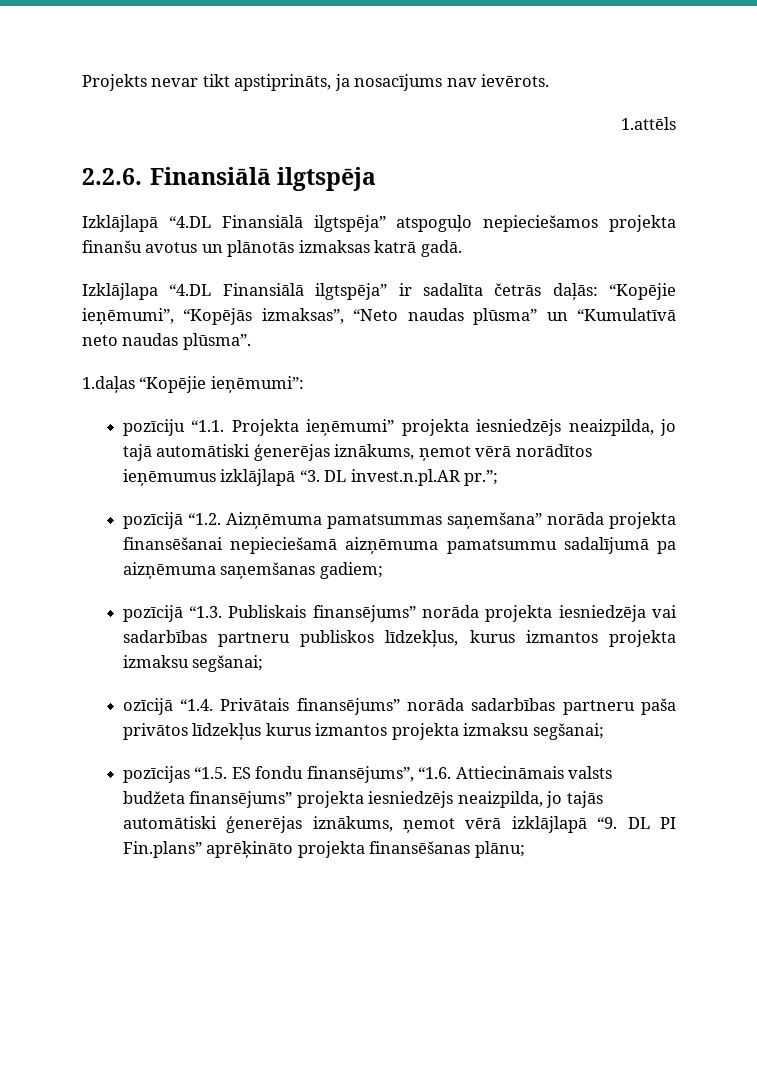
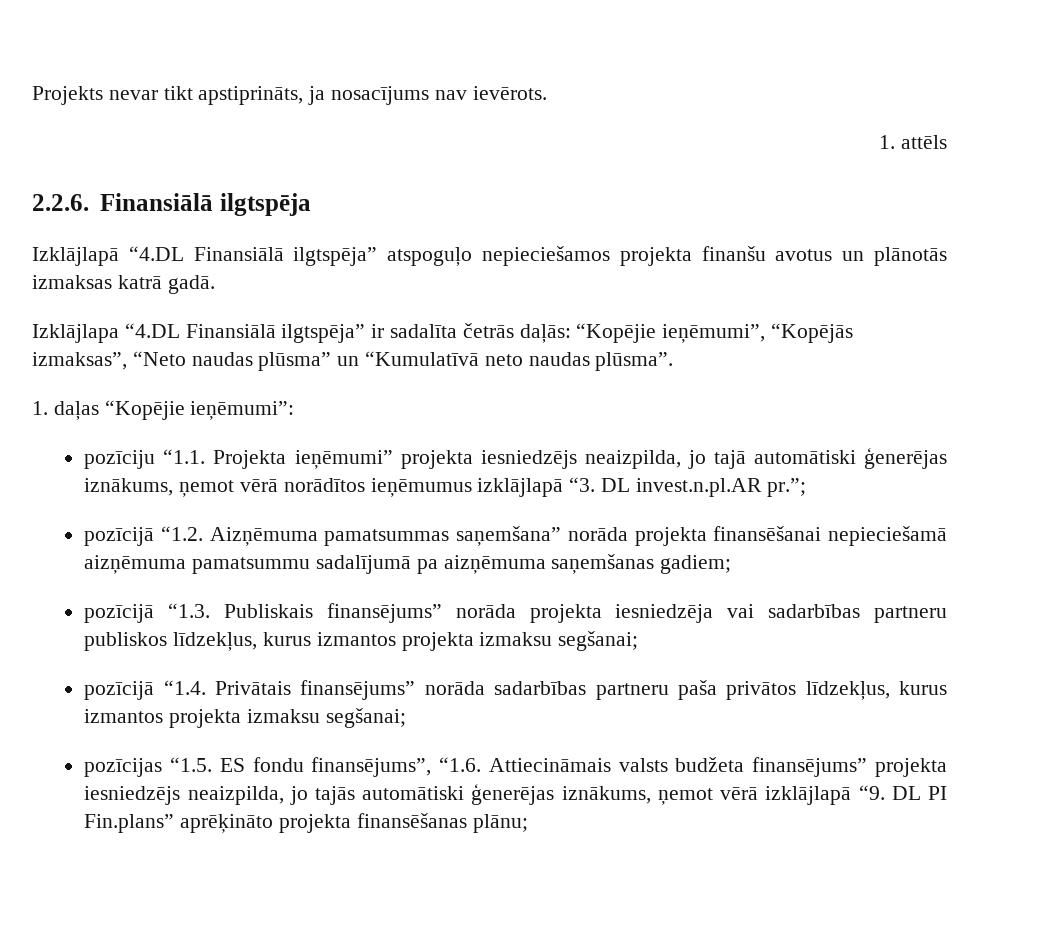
- 1.attēls
+ 1. attēls
- 1.daļas “Kopējie ieņēmumi”:
+ 1. daļas “Kopējie ieņēmumi”:
- ozīcijā “1.4. Privātais finansējums” norāda sadarbības partneru paša privātos līdzekļus kurus izmantos projekta izmaksu segšanai;
+ pozīcijā “1.4. Privātais finansējums” norāda sadarbības partneru paša privātos līdzekļus, kurus izmantos projekta izmaksu segšanai;

